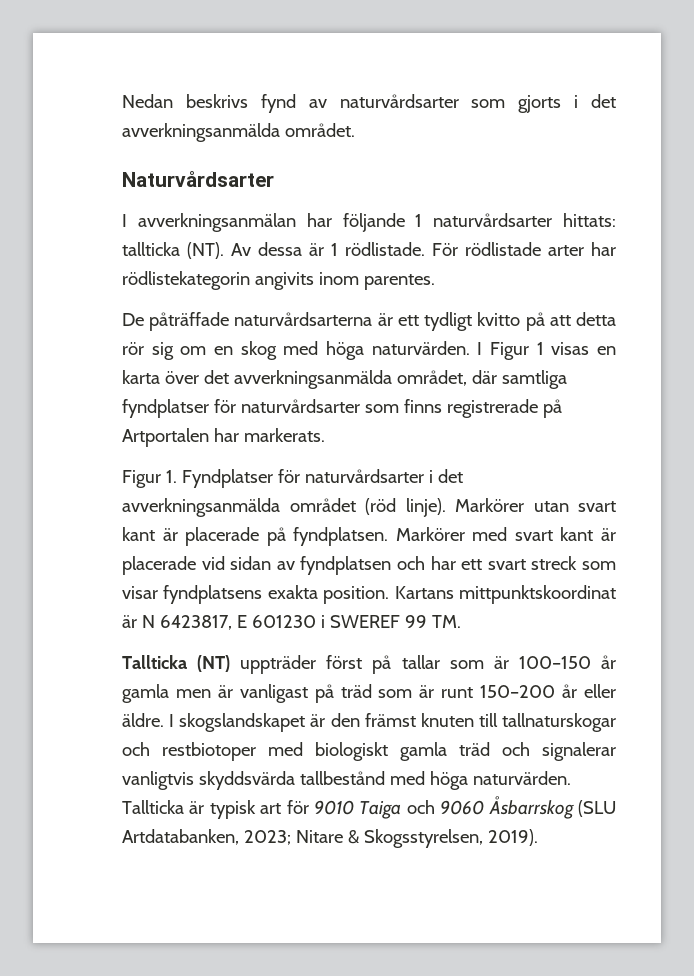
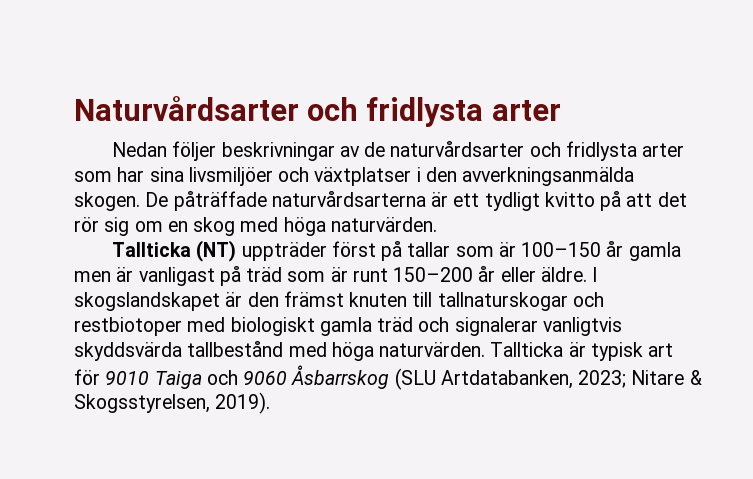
- Nedan beskrivs fynd av naturvårdsarter som gjorts i det avverkningsanmälda området.
- Naturvårdsarter
- I avverkningsanmälan har följande 1 naturvårdsarter hittats: tallticka (NT). Av dessa är 1 rödlistade. För rödlistade arter har rödlistekategorin angivits inom parentes.
- De påträffade naturvårdsarterna är ett tydligt kvitto på att detta rör sig om en skog med höga naturvärden. I Figur 1 visas en karta över det avverkningsanmälda området, där samtliga fyndplatser för naturvårdsarter som finns registrerade på Artportalen har markerats.
- Figur 1. Fyndplatser för naturvårdsarter i det avverkningsanmälda området (röd linje). Markörer utan svart kant är placerade på fyndplatsen. Markörer med svart kant är placerade vid sidan av fyndplatsen och har ett svart streck som visar fyndplatsens exakta position. Kartans mittpunktskoordinat är N 6423817, E 601230 i SWEREF 99 TM.
+ Naturvårdsarter och fridlysta arter
+ Nedan följer beskrivningar av de naturvårdsarter och fridlysta arter som har sina livsmiljöer och växtplatser i den avverkningsanmälda skogen. De påträffade naturvårdsarterna är ett tydligt kvitto på att det rör sig om en skog med höga naturvärden.

